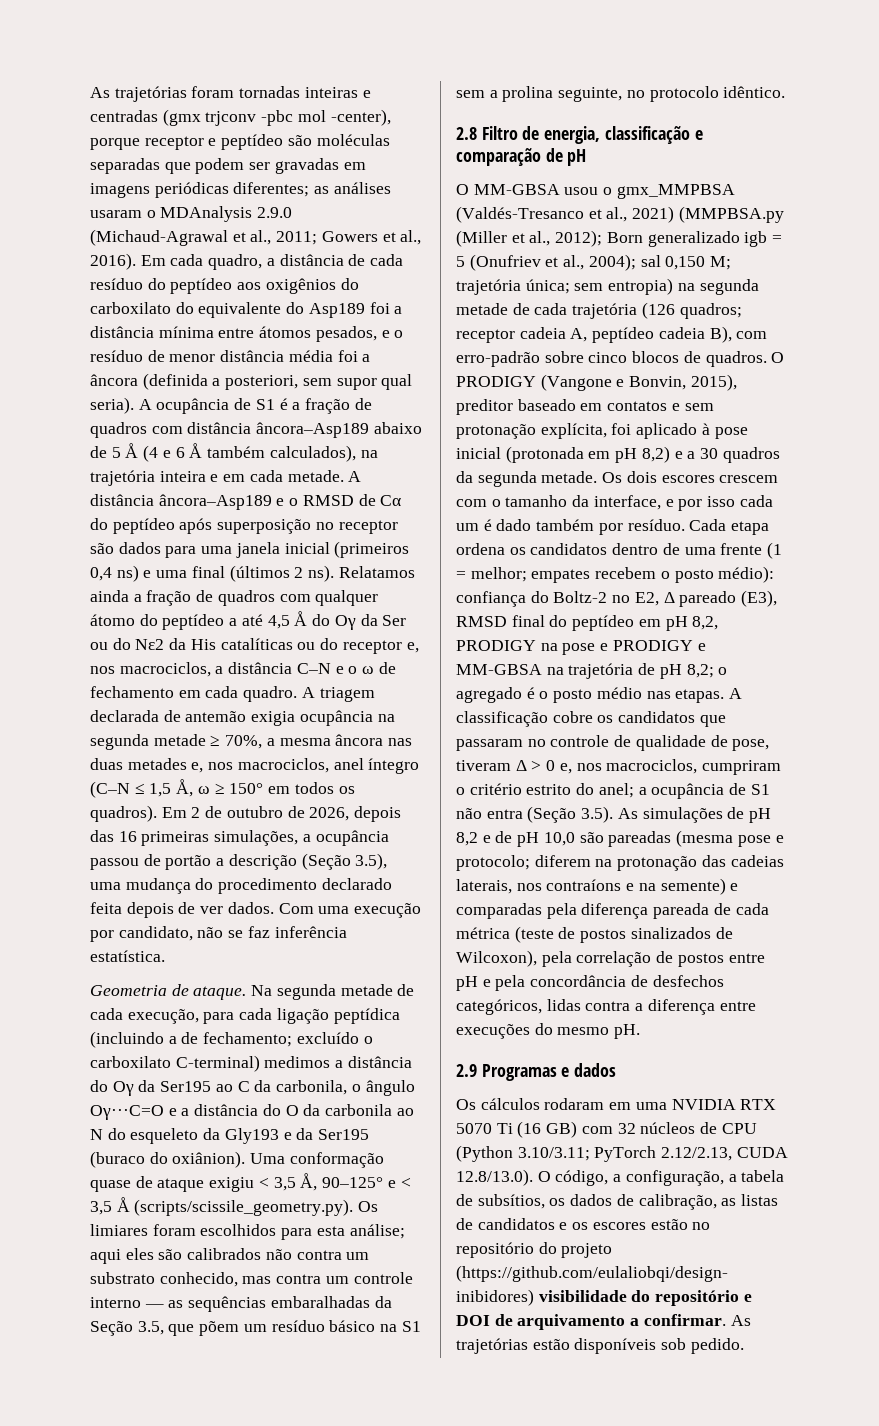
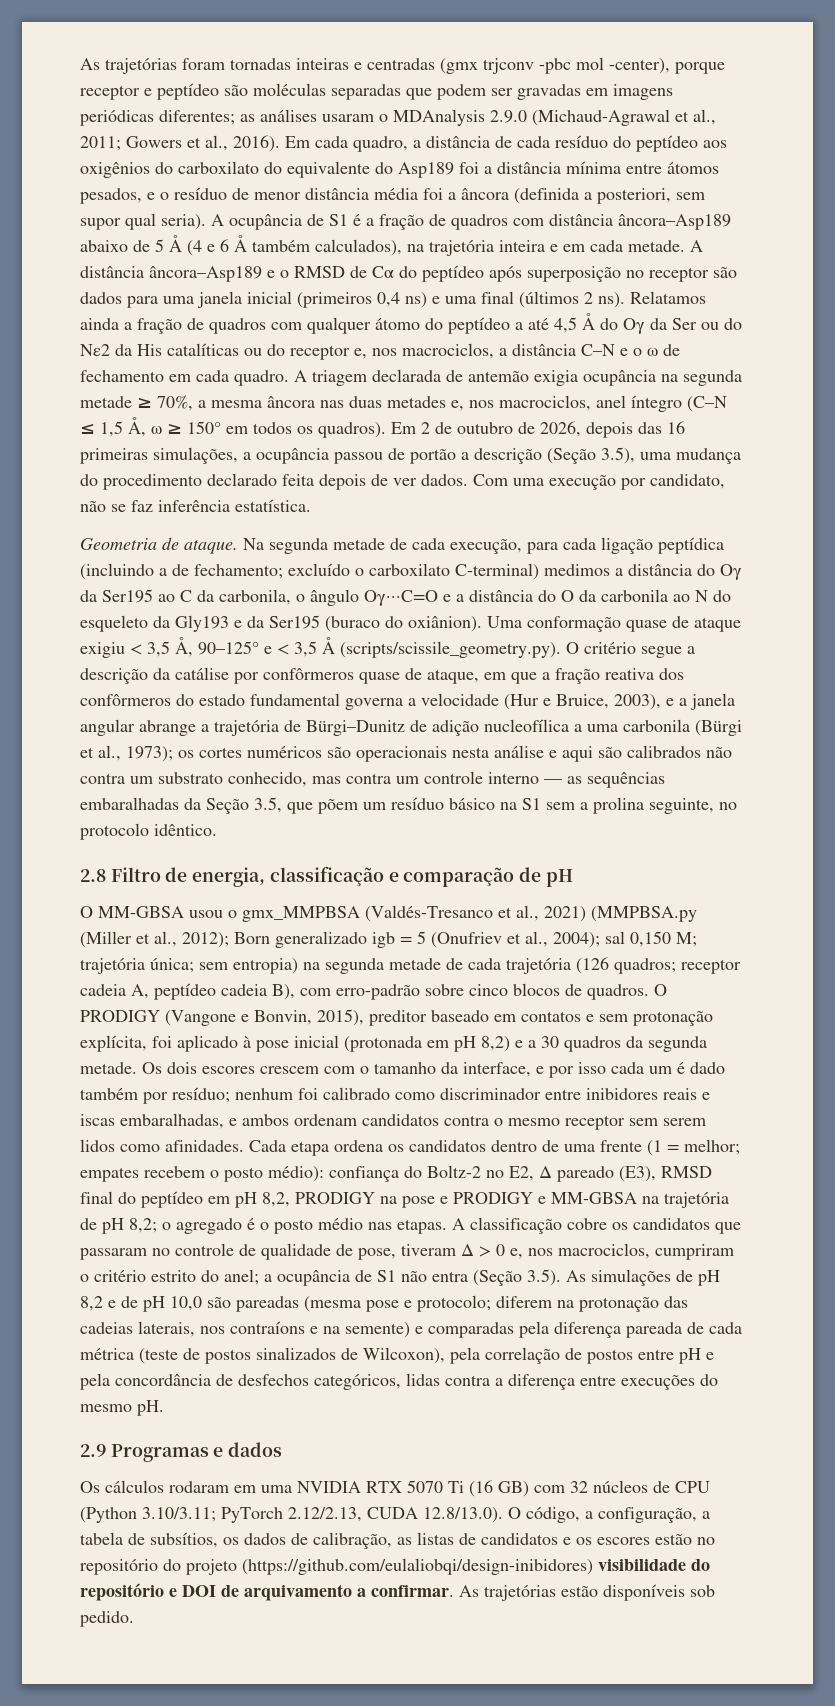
- Uma conformação quase de ataque exigiu < 3,5 Å, 90–125° e < 3,5 Å (scripts/scissile_geometry.py). Os limiares foram escolhidos para esta análise; aqui eles são calibrados não contra um substrato conhecido, mas contra um controle interno — as sequências embaralhadas da Seção 3.5, que põem um resíduo básico na S1 sem a prolina seguinte, no protocolo idêntico.
+ Uma conformação quase de ataque exigiu < 3,5 Å, 90–125° e < 3,5 Å (scripts/scissile_geometry.py). O critério segue a descrição da catálise por confôrmeros quase de ataque, em que a fração reativa dos confôrmeros do estado fundamental governa a velocidade (Hur e Bruice, 2003), e a janela angular abrange a trajetória de Bürgi–Dunitz de adição nucleofílica a uma carbonila (Bürgi et al., 1973); os cortes numéricos são operacionais nesta análise e aqui são calibrados não contra um substrato conhecido, mas contra um controle interno — as sequências embaralhadas da Seção 3.5, que põem um resíduo básico na S1 sem a prolina seguinte, no protocolo idêntico.
- Os dois escores crescem com o tamanho da interface, e por isso cada um é dado também por resíduo.
+ Os dois escores crescem com o tamanho da interface, e por isso cada um é dado também por resíduo; nenhum foi calibrado como discriminador entre inibidores reais e iscas embaralhadas, e ambos ordenam candidatos contra o mesmo receptor sem serem lidos como afinidades.

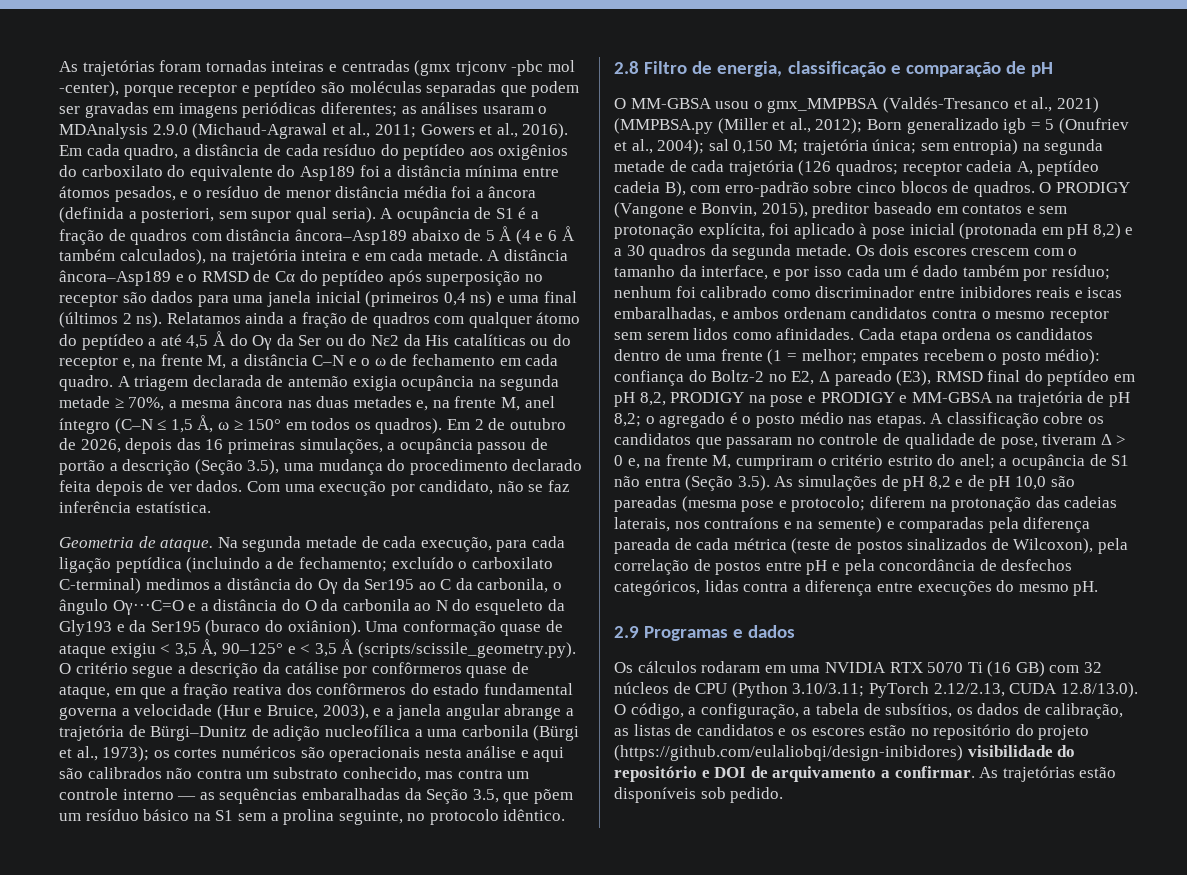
- Relatamos ainda a fração de quadros com qualquer átomo do peptídeo a até 4,5 Å do Oγ da Ser ou do Nε2 da His catalíticas ou do receptor e, nos macrociclos, a distância C–N e o ω de fechamento em cada quadro.
+ Relatamos ainda a fração de quadros com qualquer átomo do peptídeo a até 4,5 Å do Oγ da Ser ou do Nε2 da His catalíticas ou do receptor e, na frente M, a distância C–N e o ω de fechamento em cada quadro.
- A triagem declarada de antemão exigia ocupância na segunda metade ≥ 70%, a mesma âncora nas duas metades e, nos macrociclos, anel íntegro (C–N ≤ 1,5 Å, ω ≥ 150° em todos os quadros).
+ A triagem declarada de antemão exigia ocupância na segunda metade ≥ 70%, a mesma âncora nas duas metades e, na frente M, anel íntegro (C–N ≤ 1,5 Å, ω ≥ 150° em todos os quadros).
- A classificação cobre os candidatos que passaram no controle de qualidade de pose, tiveram Δ > 0 e, nos macrociclos, cumpriram o critério estrito do anel;
+ A classificação cobre os candidatos que passaram no controle de qualidade de pose, tiveram Δ > 0 e, na frente M, cumpriram o critério estrito do anel;

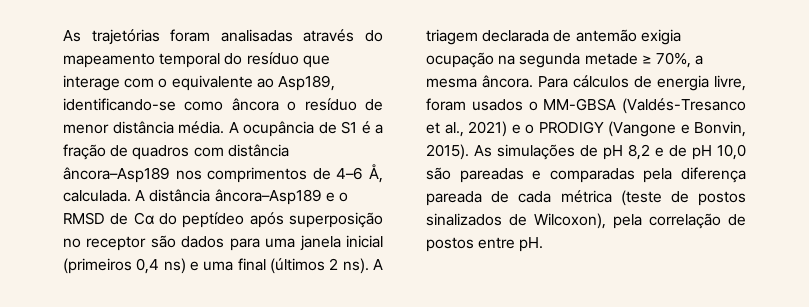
- As trajetórias foram tornadas inteiras e centradas (gmx trjconv -pbc mol -center), porque receptor e peptídeo são moléculas separadas que podem ser gravadas em imagens periódicas diferentes; as análises usaram o MDAnalysis 2.9.0 (Michaud-Agrawal et al., 2011; Gowers et al., 2016). Em cada quadro, a distância de cada resíduo do peptídeo aos oxigênios do carboxilato do equivalente do Asp189 foi a distância mínima entre átomos pesados, e o resíduo de menor distância média foi a âncora (definida a posteriori, sem supor qual seria).
+ As trajetórias foram analisadas através do mapeamento temporal do resíduo que interage com o equivalente ao Asp189, identificando-se como âncora o resíduo de menor distância média.
- A ocupância de S1 é a fração de quadros com distância âncora–Asp189 abaixo de 5 Å (4 e 6 Å também calculados), na trajetória inteira e em cada metade.
+ A ocupância de S1 é a fração de quadros com distância âncora–Asp189 nos comprimentos de 4–6 Å, calculada.
- Relatamos ainda a fração de quadros com qualquer átomo do peptídeo a até 4,5 Å do Oγ da Ser ou do Nε2 da His catalíticas ou do receptor e, na frente M, a distância C–N e o ω de fechamento em cada quadro.
- A triagem declarada de antemão exigia ocupância na segunda metade ≥ 70%, a mesma âncora nas duas metades e, na frente M, anel íntegro (C–N ≤ 1,5 Å, ω ≥ 150° em todos os quadros). Em 2 de outubro de 2026, depois das 16 primeiras simulações, a ocupância passou de portão a descrição (Seção 3.5), uma mudança do procedimento declarado feita depois de ver dados. Com uma execução por candidato, não se faz inferência estatística.
- Geometria de ataque. Na segunda metade de cada execução, para cada ligação peptídica (incluindo a de fechamento; excluído o carboxilato C-terminal) medimos a distância do Oγ da Ser195 ao C da carbonila, o ângulo Oγ···C=O e a distância do O da carbonila ao N do esqueleto da Gly193 e da Ser195 (buraco do oxiânion). Uma conformação quase de ataque exigiu < 3,5 Å, 90–125° e < 3,5 Å (scripts/scissile_geometry.py). O critério segue a descrição da catálise por confôrmeros quase de ataque, em que a fração reativa dos confôrmeros do estado fundamental governa a velocidade (Hur e Bruice, 2003), e a janela angular abrange a trajetória de Bürgi–Dunitz de adição nucleofílica a uma carbonila (Bürgi et al., 1973); os cortes numéricos são operacionais nesta análise e aqui são calibrados não contra um substrato conhecido, mas contra um controle interno — as sequências embaralhadas da Seção 3.5, que põem um resíduo básico na S1 sem a prolina seguinte, no protocolo idêntico.
- 2.8 Filtro de energia, classificação e comparação de pH
- O MM-GBSA usou o gmx_MMPBSA (Valdés-Tresanco et al., 2021) (MMPBSA.py (Miller et al., 2012); Born generalizado igb = 5 (Onufriev et al., 2004); sal 0,150 M; trajetória única; sem entropia) na segunda metade de cada trajetória (126 quadros; receptor cadeia A, peptídeo cadeia B), com erro-padrão sobre cinco blocos de quadros. O PRODIGY (Vangone e Bonvin, 2015), preditor baseado em contatos e sem protonação explícita, foi aplicado à pose inicial (protonada em pH 8,2) e a 30 quadros da segunda metade. Os dois escores crescem com o tamanho da interface, e por isso cada um é dado também por resíduo; nenhum foi calibrado como discriminador entre inibidores reais e iscas embaralhadas, e ambos ordenam candidatos contra o mesmo receptor sem serem lidos como afinidades. Cada etapa ordena os candidatos dentro de uma frente (1 = melhor; empates recebem o posto médio): confiança do Boltz-2 no E2, Δ pareado (E3), RMSD final do peptídeo em pH 8,2, PRODIGY na pose e PRODIGY e MM-GBSA na trajetória de pH 8,2; o agregado é o posto médio nas etapas. A classificação cobre os candidatos que passaram no controle de qualidade de pose, tiveram Δ > 0 e, na frente M, cumpriram o critério estrito do anel; a ocupância de S1 não entra (Seção 3.5). As simulações de pH 8,2 e de pH 10,0 são pareadas (mesma pose e protocolo; diferem na protonação das cadeias laterais, nos contraíons e na semente) e comparadas pela diferença pareada de cada métrica (teste de postos sinalizados de Wilcoxon), pela correlação de postos entre pH e pela concordância de desfechos categóricos, lidas contra a diferença entre execuções do mesmo pH.
- 2.9 Programas e dados
- Os cálculos rodaram em uma NVIDIA RTX 5070 Ti (16 GB) com 32 núcleos de CPU (Python 3.10/3.11; PyTorch 2.12/2.13, CUDA 12.8/13.0). O código, a configuração, a tabela de subsítios, os dados de calibração, as listas de candidatos e os escores estão no repositório do projeto (https://github.com/eulaliobqi/design-inibidores) visibilidade do repositório e DOI de arquivamento a confirmar. As trajetórias estão disponíveis sob pedido.
+ A triagem declarada de antemão exigia ocupação na segunda metade ≥ 70%, a mesma âncora. Para cálculos de energia livre, foram usados o MM-GBSA (Valdés-Tresanco et al., 2021) e o PRODIGY (Vangone e Bonvin, 2015). As simulações de pH 8,2 e de pH 10,0 são pareadas e comparadas pela diferença pareada de cada métrica (teste de postos sinalizados de Wilcoxon), pela correlação de postos entre pH.

